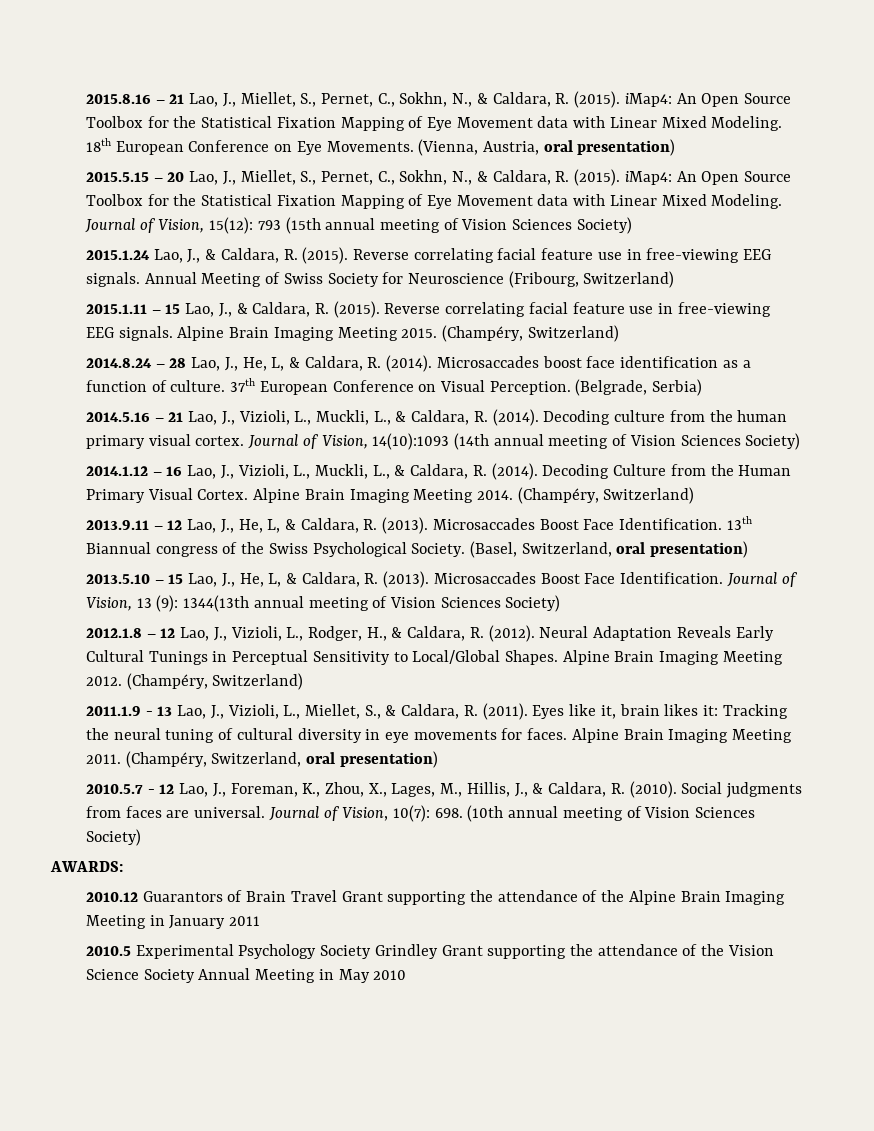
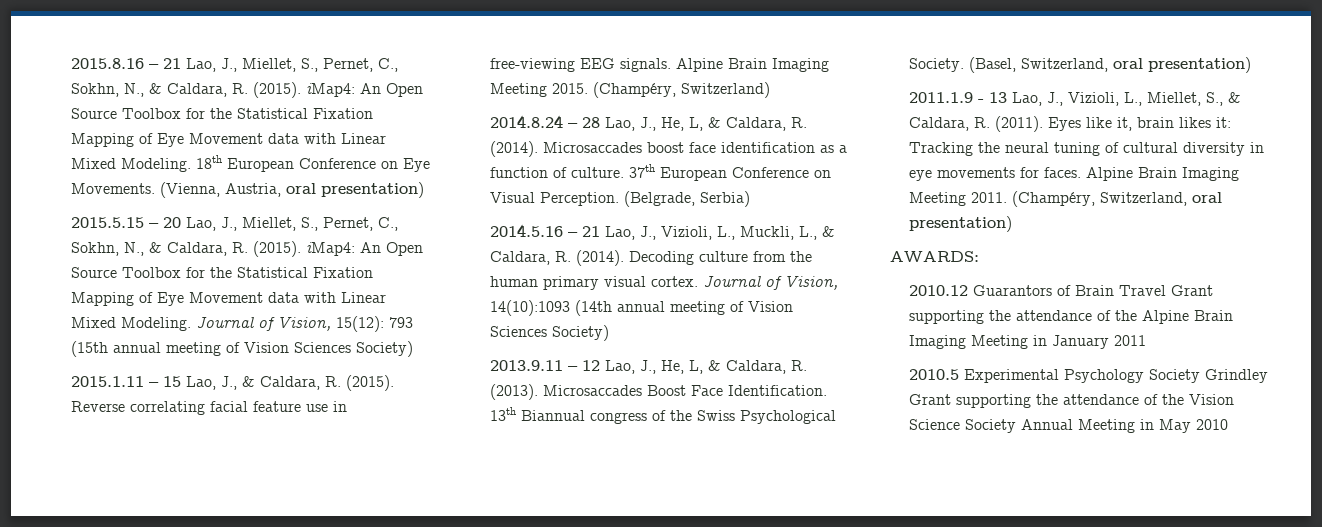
- 2015.1.24 Lao, J., & Caldara, R. (2015). Reverse correlating facial feature use in free-viewing EEG signals. Annual Meeting of Swiss Society for Neuroscience (Fribourg, Switzerland)
- 2014.1.12 – 16 Lao, J., Vizioli, L., Muckli, L., & Caldara, R. (2014). Decoding Culture from the Human Primary Visual Cortex. Alpine Brain Imaging Meeting 2014. (Champéry, Switzerland)
- 2013.5.10 – 15 Lao, J., He, L, & Caldara, R. (2013). Microsaccades Boost Face Identification. Journal of Vision, 13 (9): 1344(13th annual meeting of Vision Sciences Society)
- 2012.1.8 – 12 Lao, J., Vizioli, L., Rodger, H., & Caldara, R. (2012). Neural Adaptation Reveals Early Cultural Tunings in Perceptual Sensitivity to Local/Global Shapes. Alpine Brain Imaging Meeting 2012. (Champéry, Switzerland)
- 2010.5.7 - 12 Lao, J., Foreman, K., Zhou, X., Lages, M., Hillis, J., & Caldara, R. (2010). Social judgments from faces are universal. Journal of Vision, 10(7): 698. (10th annual meeting of Vision Sciences Society)

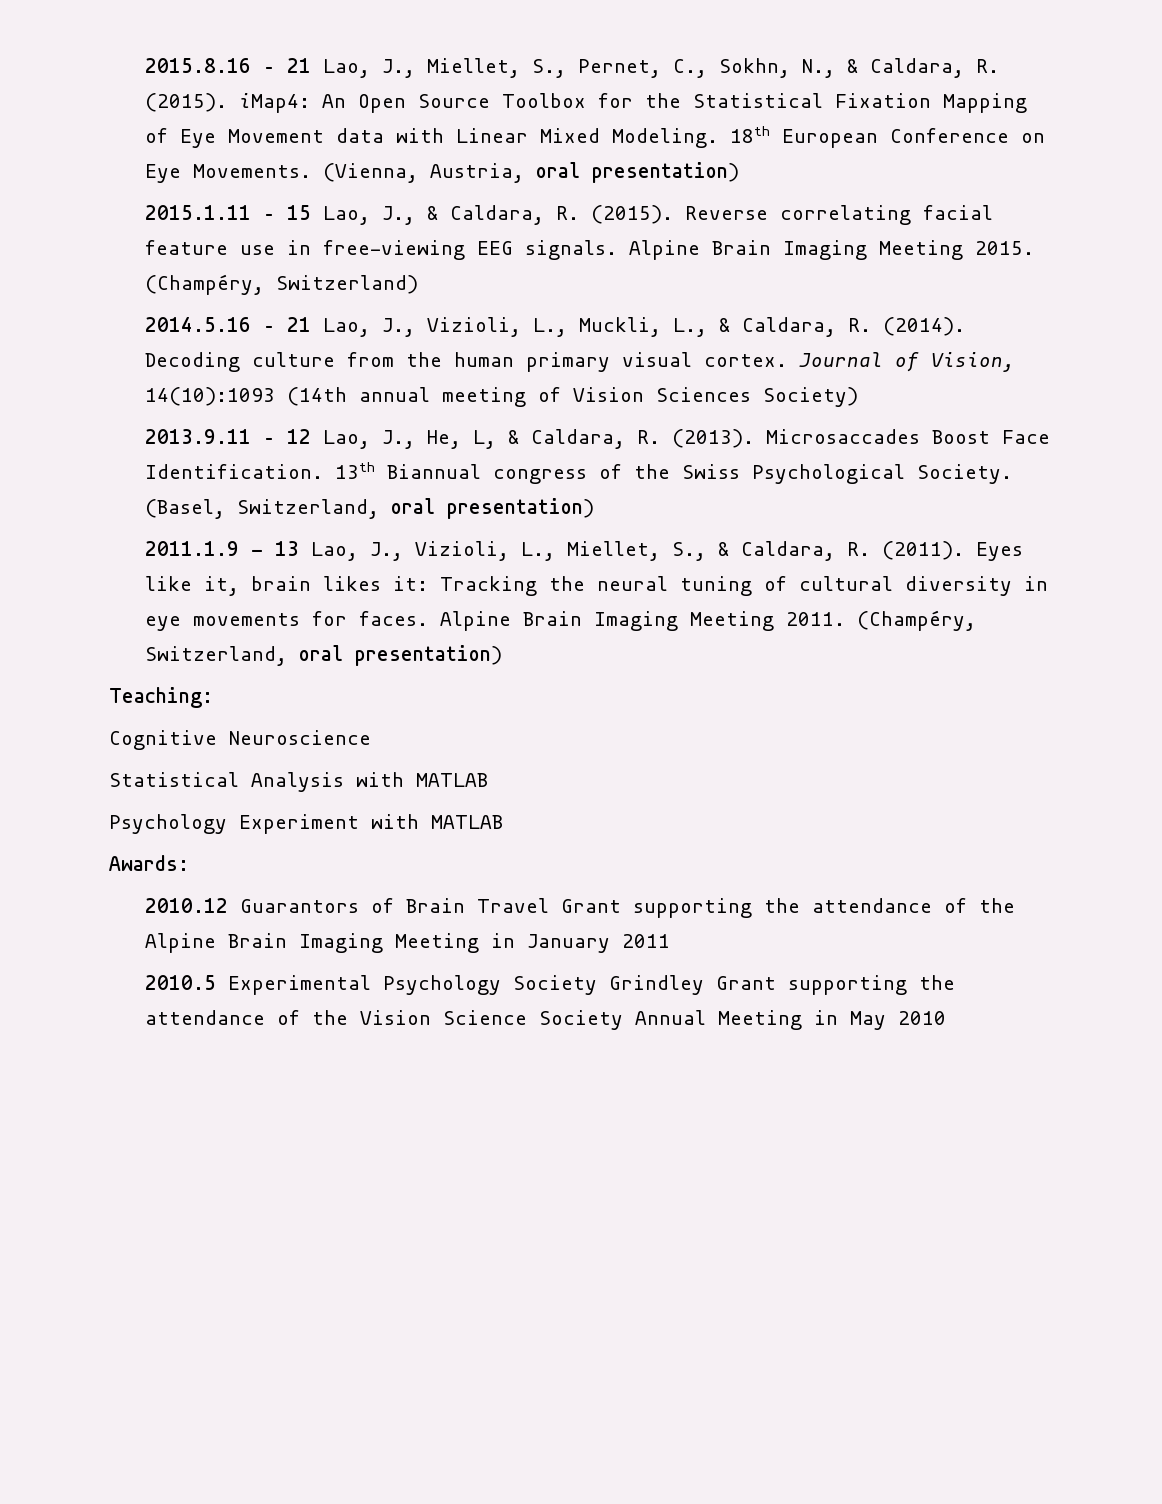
- 2015.5.15 – 20 Lao, J., Miellet, S., Pernet, C., Sokhn, N., & Caldara, R. (2015). iMap4: An Open Source Toolbox for the Statistical Fixation Mapping of Eye Movement data with Linear Mixed Modeling. Journal of Vision, 15(12): 793 (15th annual meeting of Vision Sciences Society)
- 2014.8.24 – 28 Lao, J., He, L, & Caldara, R. (2014). Microsaccades boost face identification as a function of culture. 37th European Conference on Visual Perception. (Belgrade, Serbia)
- AWARDS:
+ Teaching:
+ Cognitive Neuroscience
+ Statistical Analysis with MATLAB
+ Psychology Experiment with MATLAB
+ Awards:

